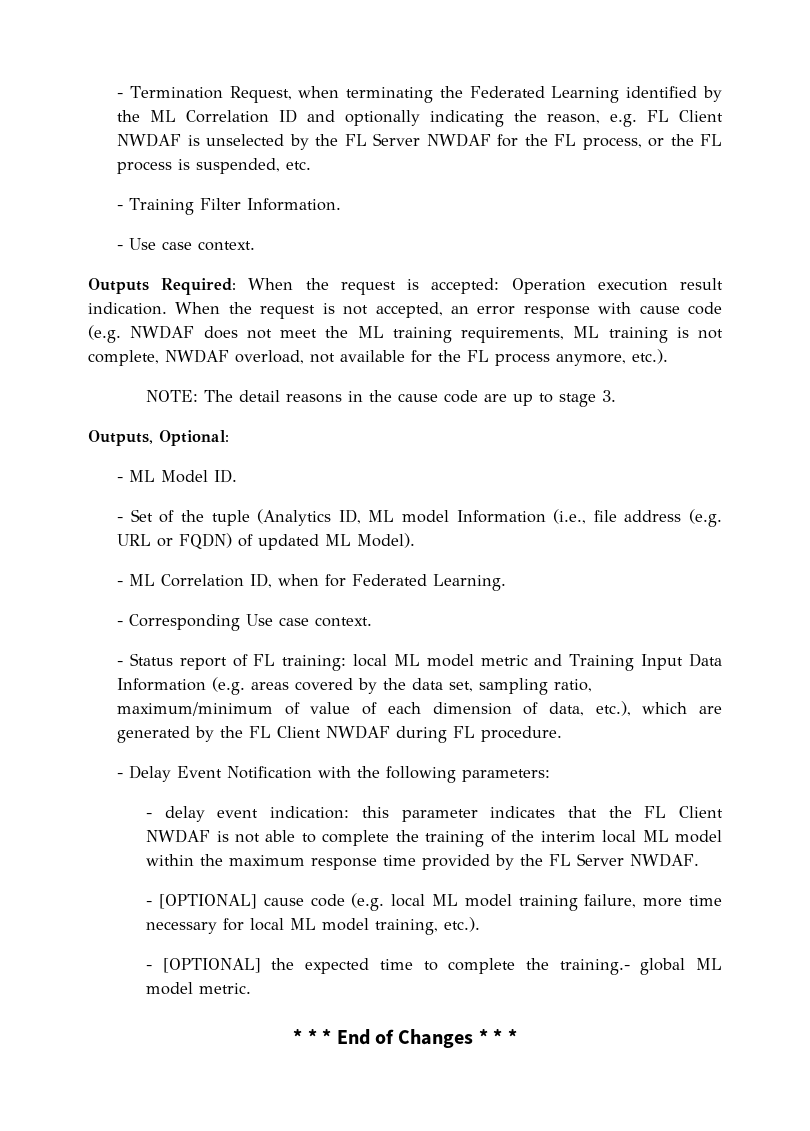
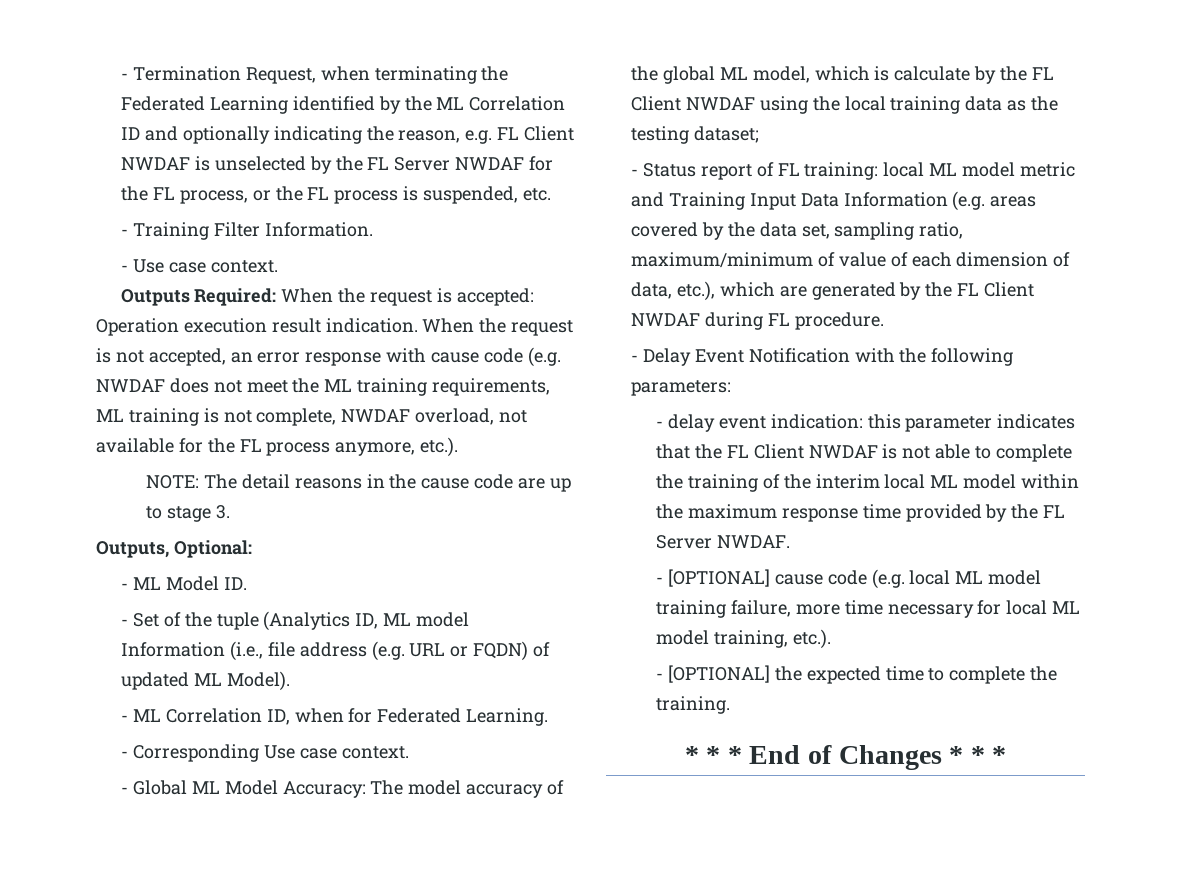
+ - Global ML Model Accuracy: The model accuracy of the global ML model, which is calculate by the FL Client NWDAF using the local training data as the testing dataset;
- - [OPTIONAL] the expected time to complete the training.- global ML model metric.
+ - [OPTIONAL] the expected time to complete the training.

